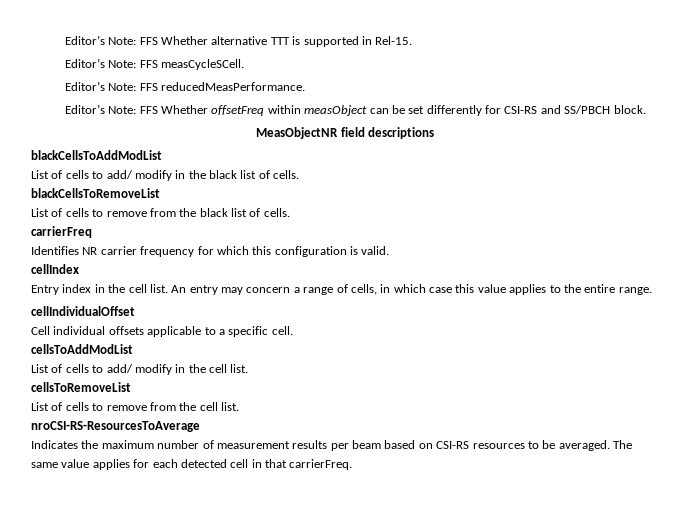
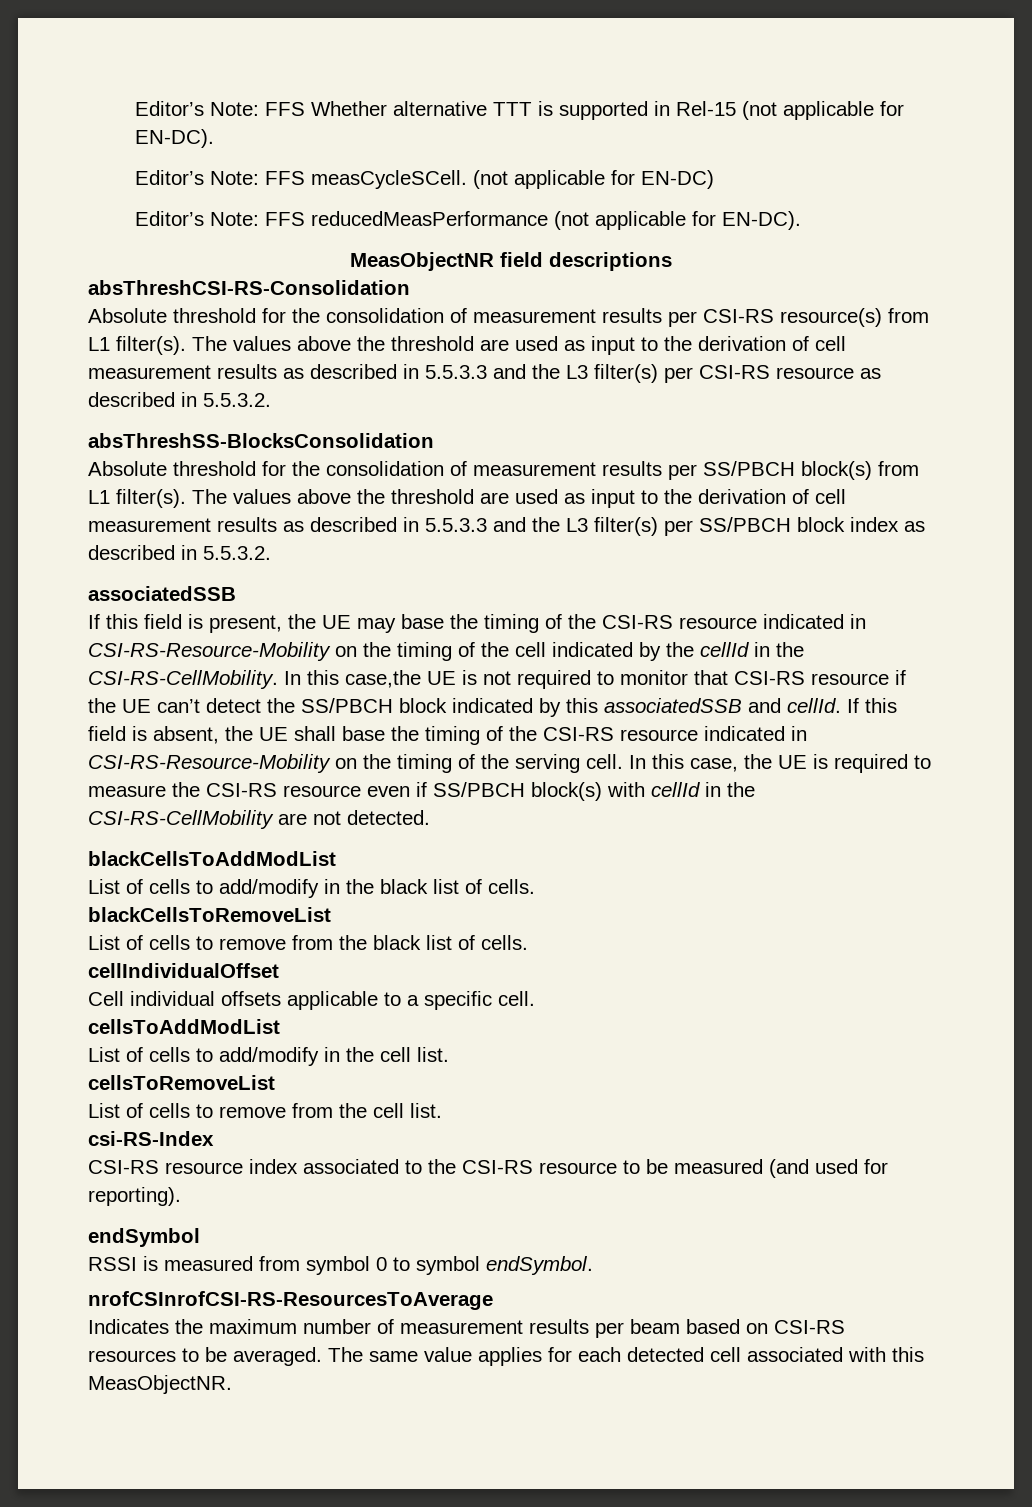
- Editor’s Note: FFS Whether alternative TTT is supported in Rel-15.
+ Editor’s Note: FFS Whether alternative TTT is supported in Rel-15 (not applicable for EN-DC).
- Editor’s Note: FFS measCycleSCell.
- Editor’s Note: FFS reducedMeasPerformance.
- Editor’s Note: FFS Whether offsetFreq within measObject can be set differently for CSI-RS and SS/PBCH block.
+ Editor’s Note: FFS measCycleSCell. (not applicable for EN-DC)
+ Editor’s Note: FFS reducedMeasPerformance (not applicable for EN-DC).
  MeasObjectNR field descriptions
+ absThreshCSI-RS-Consolidation
+ Absolute threshold for the consolidation of measurement results per CSI-RS resource(s) from L1 filter(s). The values above the threshold are used as input to the derivation of cell measurement results as described in 5.5.3.3 and the L3 filter(s) per CSI-RS resource as described in 5.5.3.2.
+ absThreshSS-BlocksConsolidation
+ Absolute threshold for the consolidation of measurement results per SS/PBCH block(s) from L1 filter(s). The values above the threshold are used as input to the derivation of cell measurement results as described in 5.5.3.3 and the L3 filter(s) per SS/PBCH block index as described in 5.5.3.2.
+ associatedSSB
+ If this field is present, the UE may base the timing of the CSI-RS resource indicated in CSI-RS-Resource-Mobility on the timing of the cell indicated by the cellId in the CSI-RS-CellMobility. In this case,the UE is not required to monitor that CSI-RS resource if the UE can’t detect the SS/PBCH block indicated by this associatedSSB and cellId. If this field is absent, the UE shall base the timing of the CSI-RS resource indicated in CSI-RS-Resource-Mobility on the timing of the serving cell. In this case, the UE is required to measure the CSI-RS resource even if SS/PBCH block(s) with cellId in the CSI-RS-CellMobility are not detected.
- List of cells to add/ modify in the black list of cells.
+ List of cells to add/modify in the black list of cells.
- carrierFreq
- Identifies NR carrier frequency for which this configuration is valid.
- cellIndex
- Entry index in the cell list. An entry may concern a range of cells, in which case this value applies to the entire range.
- List of cells to add/ modify in the cell list.
+ List of cells to add/modify in the cell list.
- nroCSI-RS-ResourcesToAverage
+ csi-RS-Index
+ CSI-RS resource index associated to the CSI-RS resource to be measured (and used for reporting).
+ endSymbol
+ RSSI is measured from symbol 0 to symbol endSymbol.
+ nrofCSInrofCSI-RS-ResourcesToAverage
- The same value applies for each detected cell in that carrierFreq.
+ The same value applies for each detected cell associated with this MeasObjectNR.

